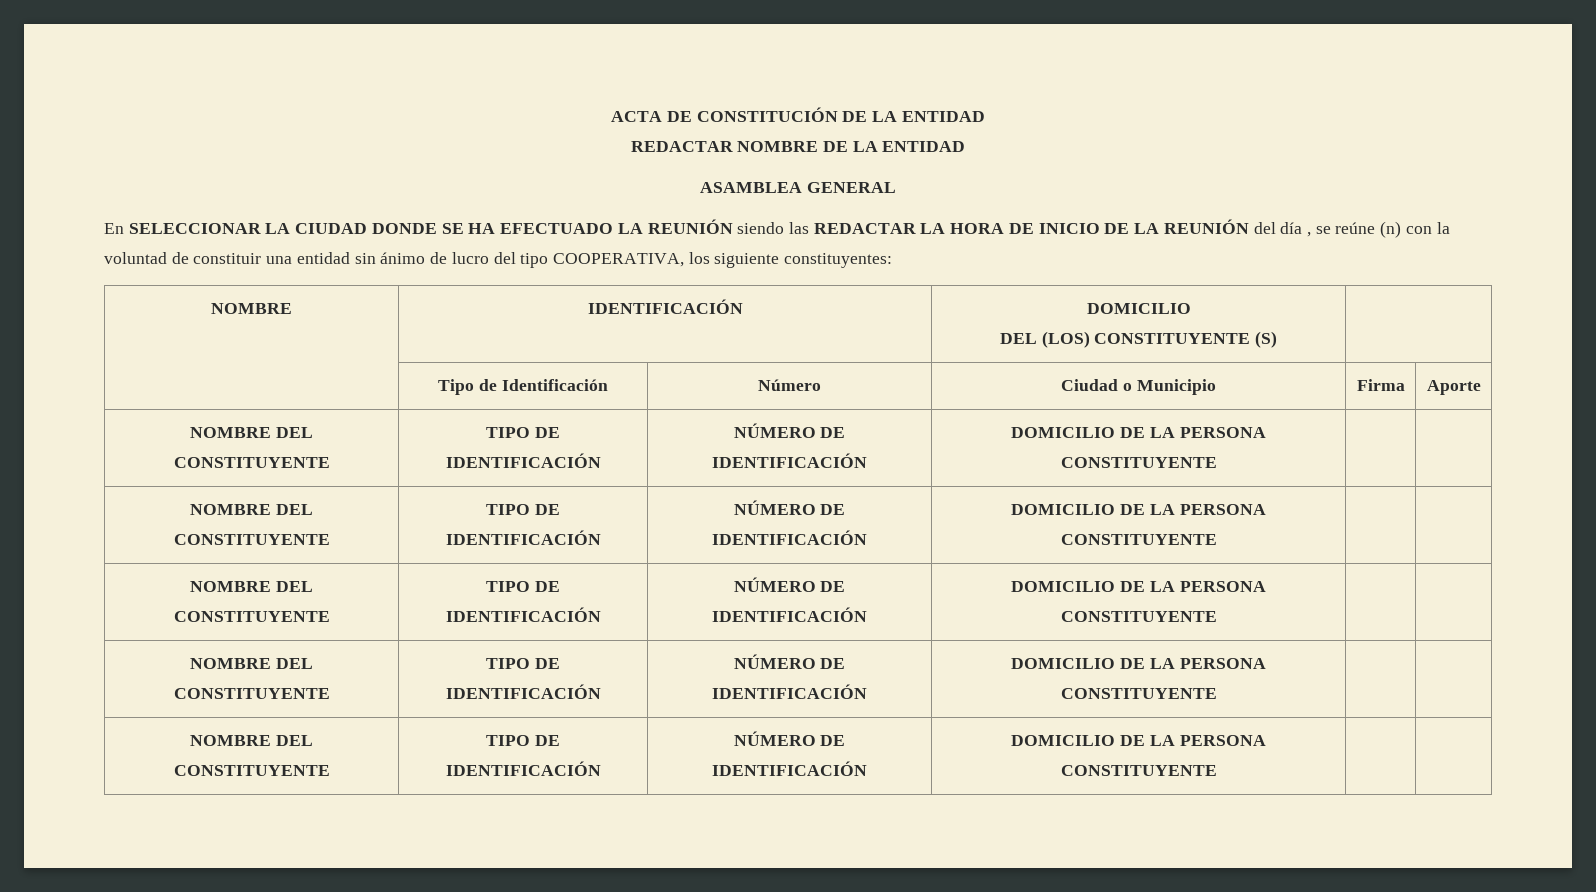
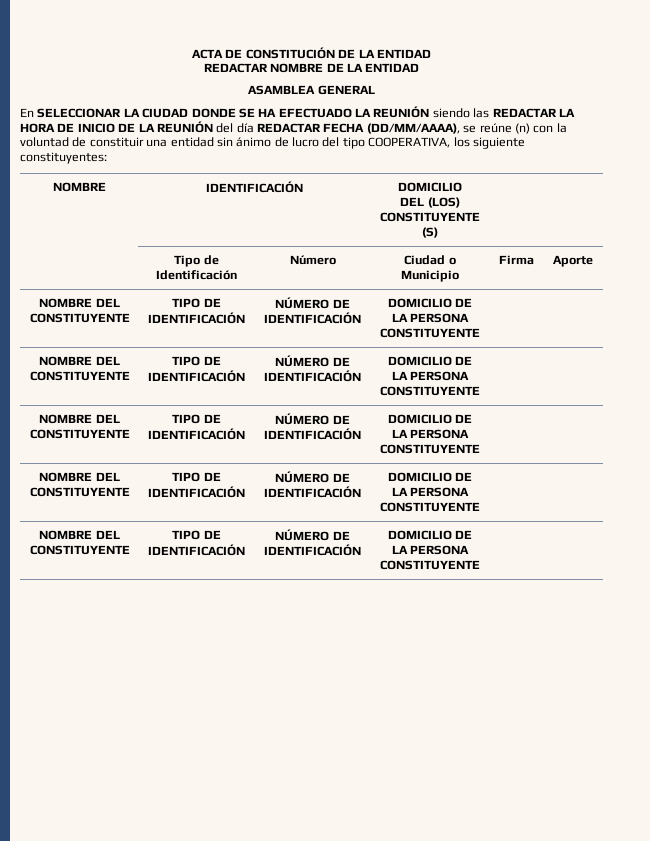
- En SELECCIONAR LA CIUDAD DONDE SE HA EFECTUADO LA REUNIÓN siendo las REDACTAR LA HORA DE INICIO DE LA REUNIÓN del día , se reúne (n) con la voluntad de constituir una entidad sin ánimo de lucro del tipo COOPERATIVA, los siguiente constituyentes:
+ En SELECCIONAR LA CIUDAD DONDE SE HA EFECTUADO LA REUNIÓN siendo las REDACTAR LA HORA DE INICIO DE LA REUNIÓN del día REDACTAR FECHA (DD/MM/AAAA), se reúne (n) con la voluntad de constituir una entidad sin ánimo de lucro del tipo COOPERATIVA, los siguiente constituyentes:

